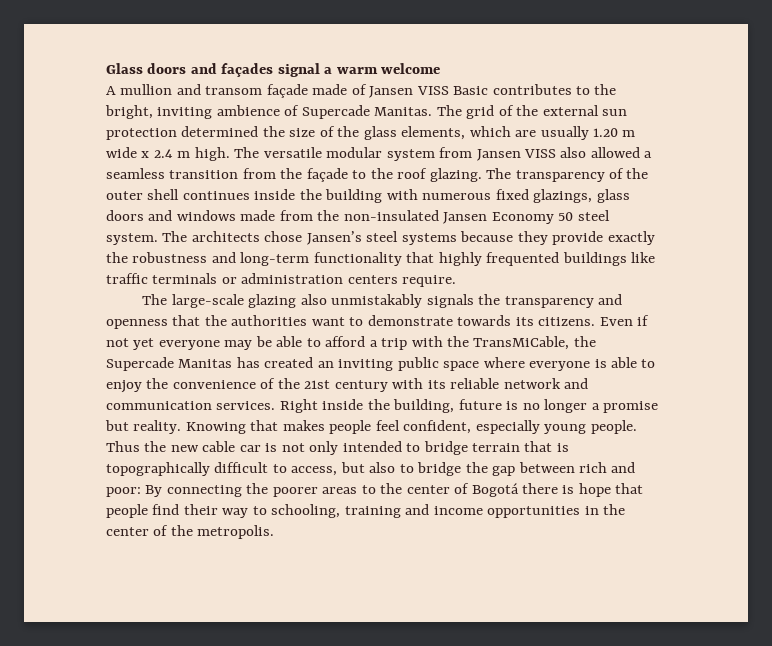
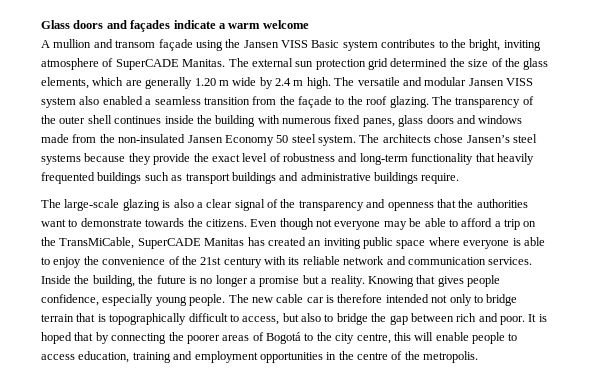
- Glass doors and façades signal a warm welcome
+ Glass doors and façades indicate a warm welcome
- A mullion and transom façade made of Jansen VISS Basic contributes to the bright, inviting ambience of Supercade Manitas. The grid of the external sun protection determined the size of the glass elements, which are usually 1.20 m wide x 2.4 m high.
+ A mullion and transom façade using the Jansen VISS Basic system contributes to the bright, inviting atmosphere of SuperCADE Manitas. The external sun protection grid determined the size of the glass elements, which are generally 1.20 m wide by 2.4 m high.
- The versatile modular system from Jansen VISS also allowed a seamless transition from the façade to the roof glazing.
+ The versatile and modular Jansen VISS system also enabled a seamless transition from the façade to the roof glazing.
- The transparency of the outer shell continues inside the building with numerous fixed glazings, glass doors and windows made from the non-insulated Jansen Economy 50 steel system.
+ The transparency of the outer shell continues inside the building with numerous fixed panes, glass doors and windows made from the non-insulated Jansen Economy 50 steel system.
- The architects chose Jansen’s steel systems because they provide exactly the robustness and long-term functionality that highly frequented buildings like traffic terminals or administration centers require.
- The large-scale glazing also unmistakably signals the transparency and openness that the authorities want to demonstrate towards its citizens.
+ The architects chose Jansen’s steel systems because they provide the exact level of robustness and long-term functionality that heavily frequented buildings such as transport buildings and administrative buildings require.
+ The large-scale glazing is also a clear signal of the transparency and openness that the authorities want to demonstrate towards the citizens.
- Even if not yet everyone may be able to afford a trip with the TransMiCable, the Supercade Manitas has created an inviting public space where everyone is able to enjoy the convenience of the 21st century with its reliable network and communication services.
+ Even though not everyone may be able to afford a trip on the TransMiCable, SuperCADE Manitas has created an inviting public space where everyone is able to enjoy the convenience of the 21st century with its reliable network and communication services.
- Right inside the building, future is no longer a promise but reality.
+ Inside the building, the future is no longer a promise but a reality.
- Knowing that makes people feel confident, especially young people.
+ Knowing that gives people confidence, especially young people.
- Thus the new cable car is not only intended to bridge terrain that is topographically difficult to access, but also to bridge the gap between rich and poor: By connecting the poorer areas to the center of Bogotá there is hope that people find their way to schooling, training and income opportunities in the center of the metropolis.
+ The new cable car is therefore intended not only to bridge terrain that is topographically difficult to access, but also to bridge the gap between rich and poor. It is hoped that by connecting the poorer areas of Bogotá to the city centre, this will enable people to access education, training and employment opportunities in the centre of the metropolis.

